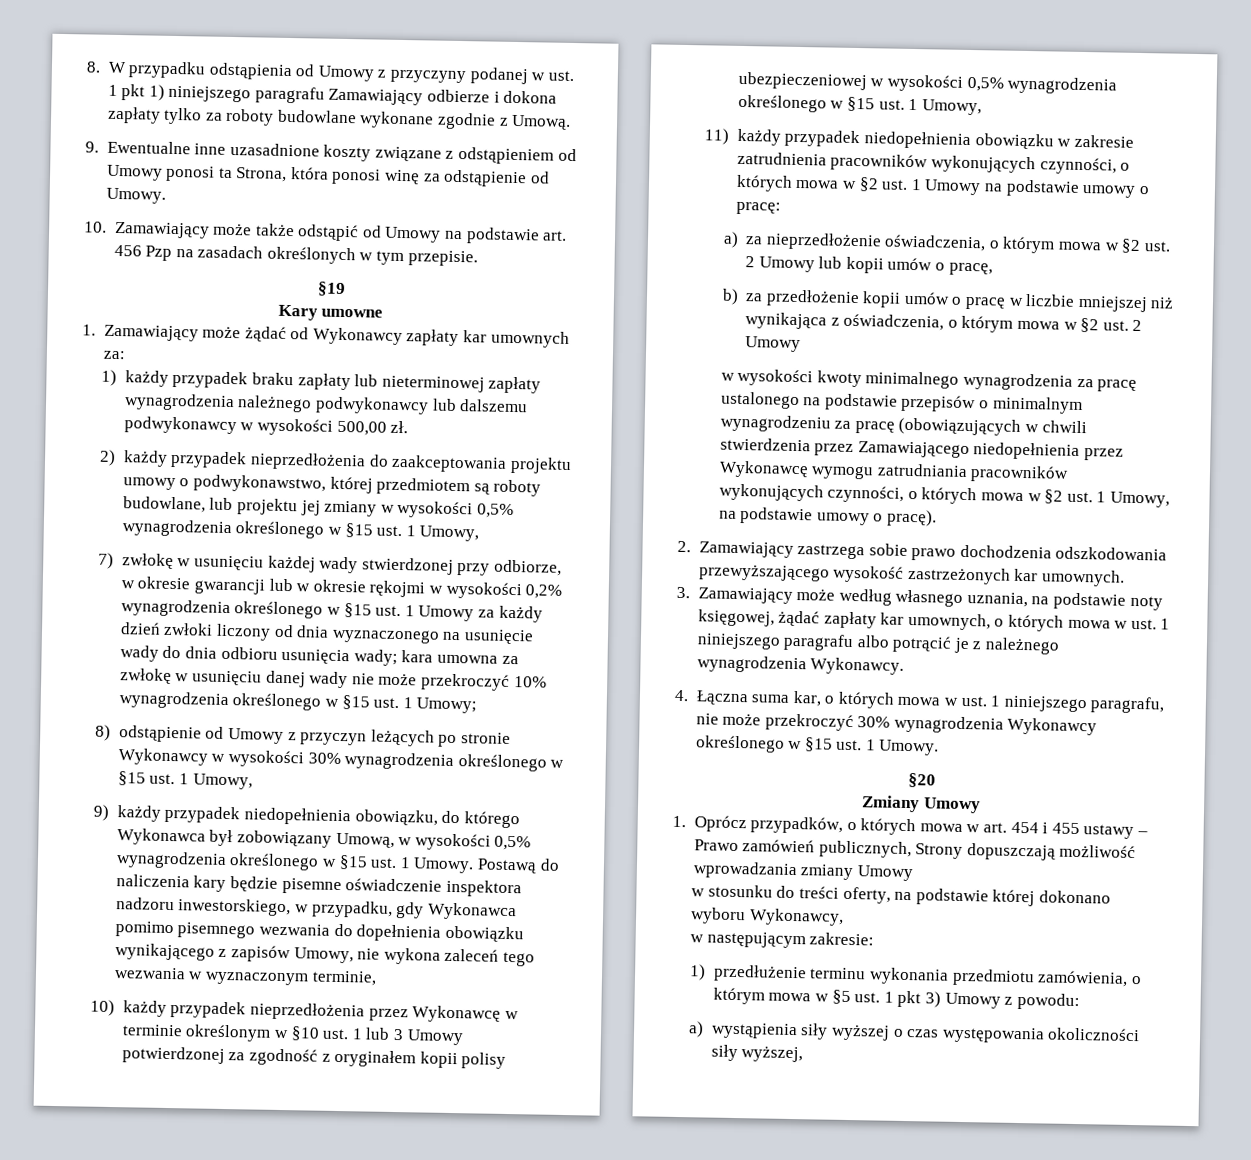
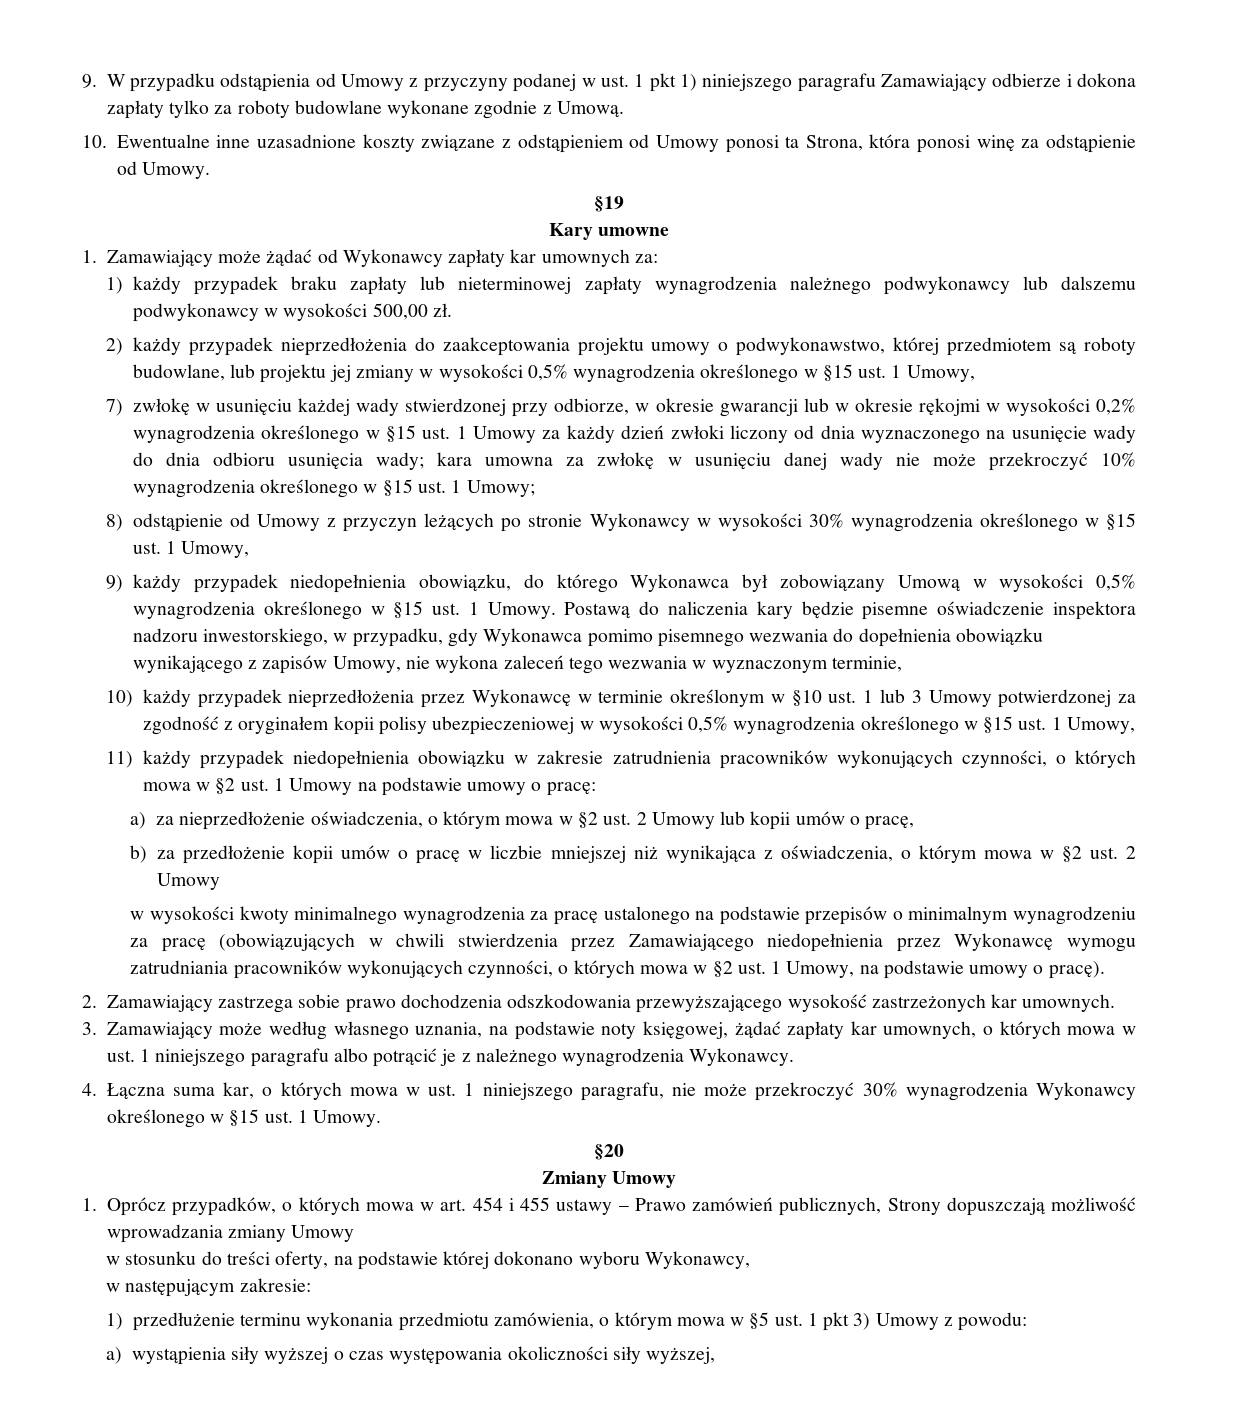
- 8. W przypadku odstąpienia od Umowy z przyczyny podanej w ust. 1 pkt 1) niniejszego paragrafu Zamawiający odbierze i dokona zapłaty tylko za roboty budowlane wykonane zgodnie z Umową.
+ 9. W przypadku odstąpienia od Umowy z przyczyny podanej w ust. 1 pkt 1) niniejszego paragrafu Zamawiający odbierze i dokona zapłaty tylko za roboty budowlane wykonane zgodnie z Umową.
- 9. Ewentualne inne uzasadnione koszty związane z odstąpieniem od Umowy ponosi ta Strona, która ponosi winę za odstąpienie od Umowy.
+ 10. Ewentualne inne uzasadnione koszty związane z odstąpieniem od Umowy ponosi ta Strona, która ponosi winę za odstąpienie od Umowy.
- 10. Zamawiający może także odstąpić od Umowy na podstawie art. 456 Pzp na zasadach określonych w tym przepisie.
- 9) każdy przypadek niedopełnienia obowiązku, do którego Wykonawca był zobowiązany Umową, w wysokości 0,5% wynagrodzenia określonego w §15 ust. 1 Umowy.
+ 9) każdy przypadek niedopełnienia obowiązku, do którego Wykonawca był zobowiązany Umową w wysokości 0,5% wynagrodzenia określonego w §15 ust. 1 Umowy.

